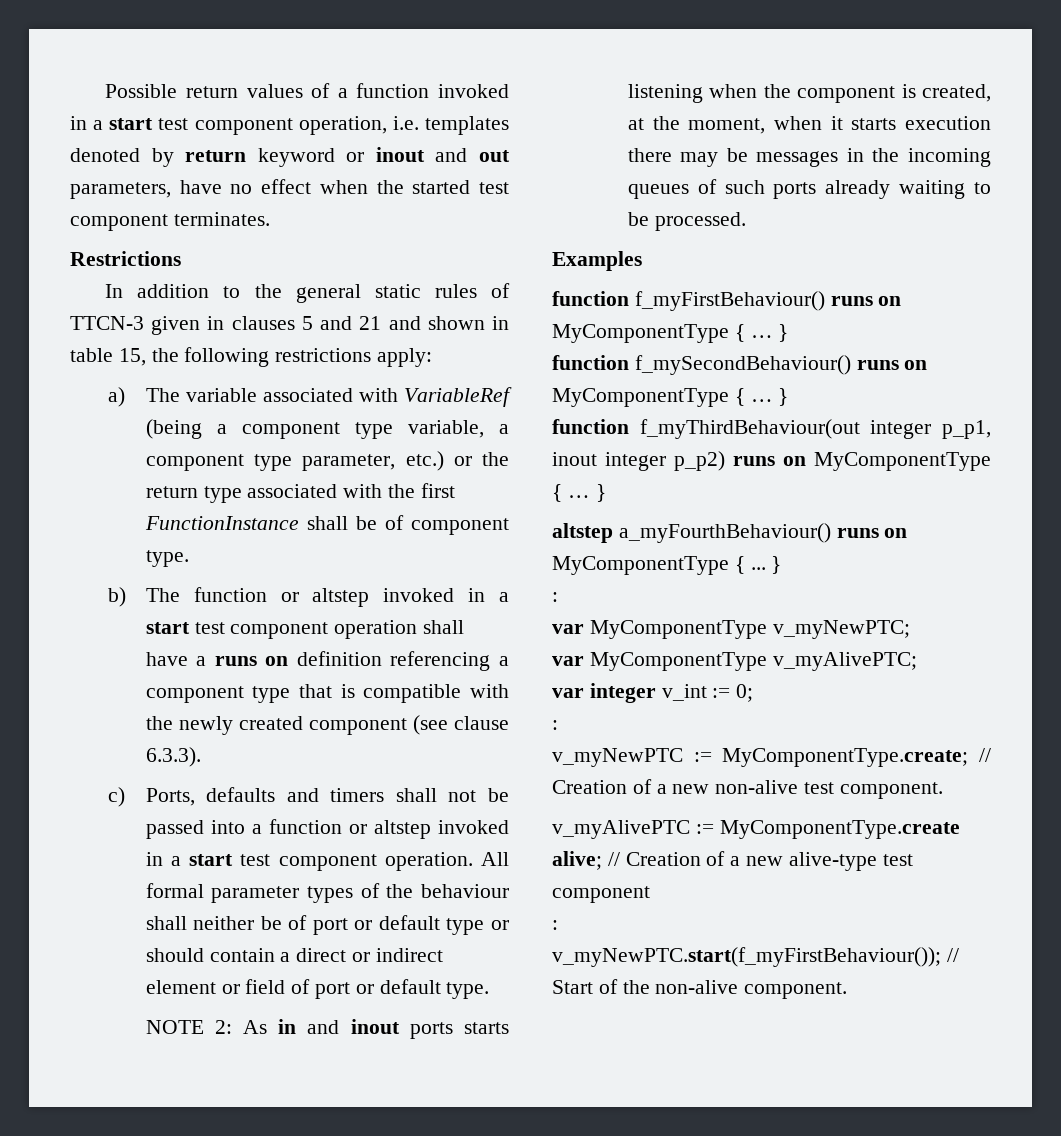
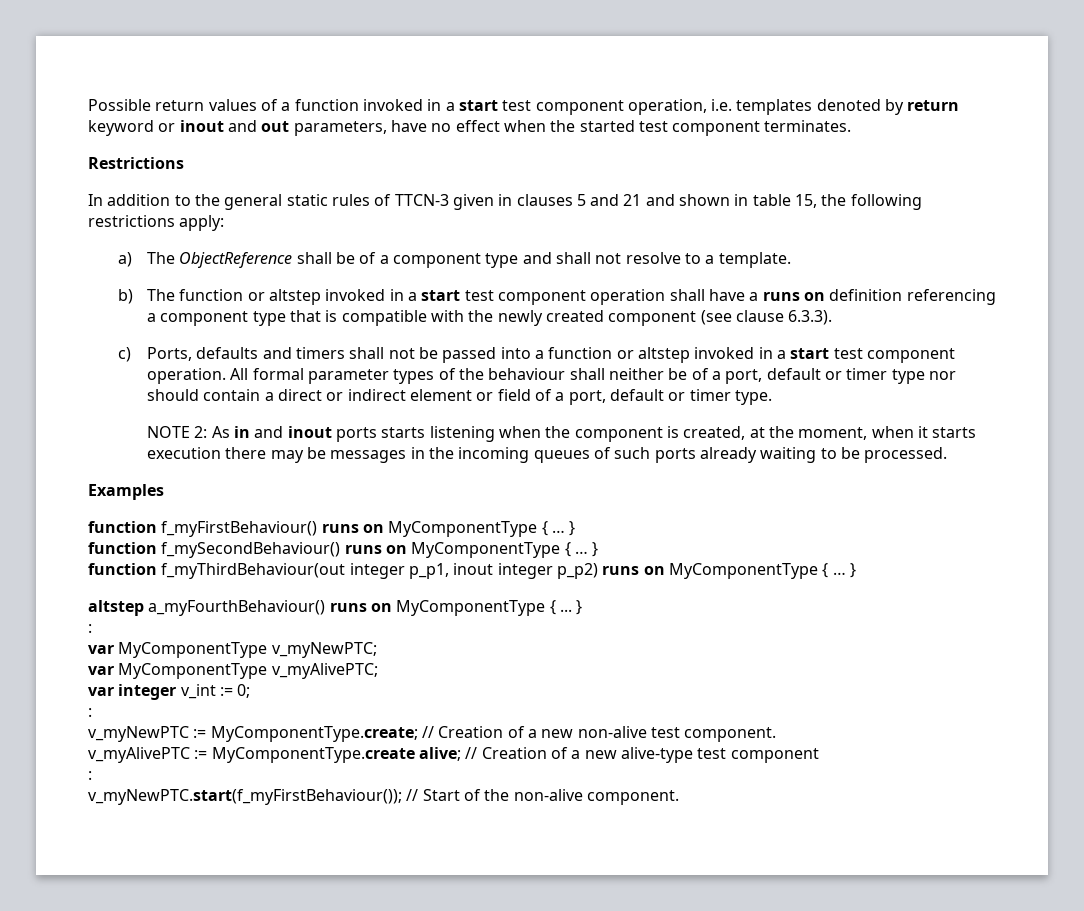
- a) The variable associated with VariableRef (being a component type variable, a component type parameter, etc.) or the return type associated with the first FunctionInstance shall be of component type.
+ a) The ObjectReference shall be of a component type and shall not resolve to a template.
- All formal parameter types of the behaviour shall neither be of port or default type or should contain a direct or indirect element or field of port or default type.
+ All formal parameter types of the behaviour shall neither be of a port, default or timer type nor should contain a direct or indirect element or field of a port, default or timer type.

